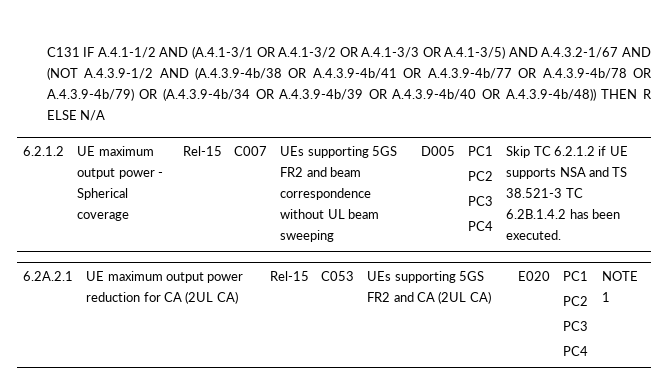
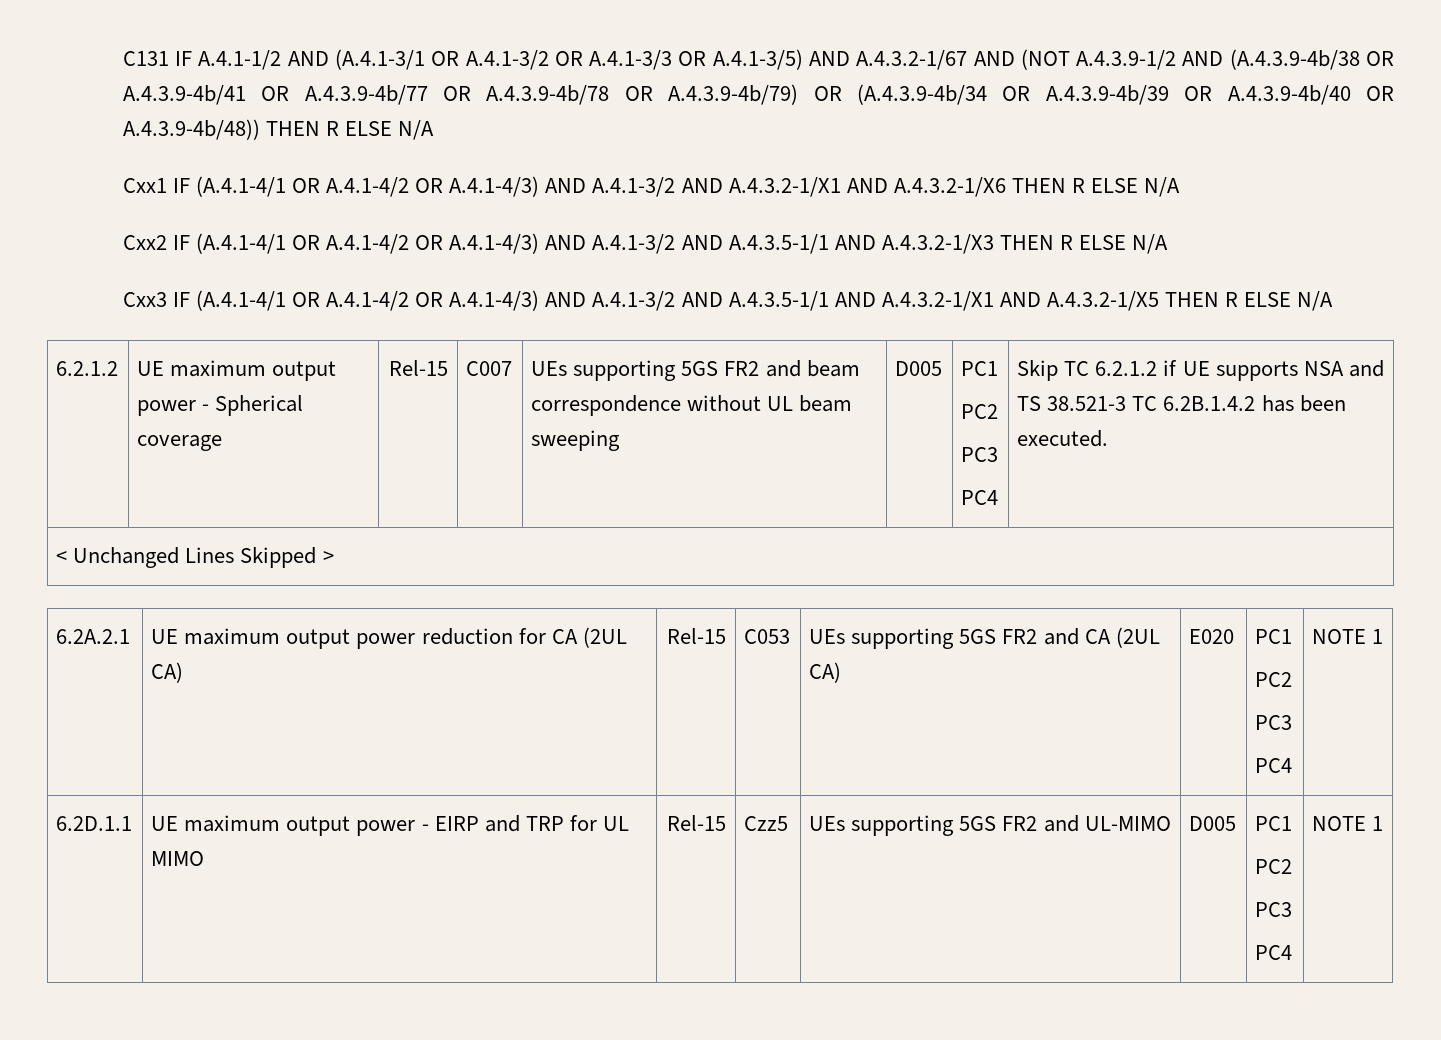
+ Cxx1 IF (A.4.1-4/1 OR A.4.1-4/2 OR A.4.1-4/3) AND A.4.1-3/2 AND A.4.3.2-1/X1 AND A.4.3.2-1/X6 THEN R ELSE N/A
+ Cxx2 IF (A.4.1-4/1 OR A.4.1-4/2 OR A.4.1-4/3) AND A.4.1-3/2 AND A.4.3.5-1/1 AND A.4.3.2-1/X3 THEN R ELSE N/A
+ Cxx3 IF (A.4.1-4/1 OR A.4.1-4/2 OR A.4.1-4/3) AND A.4.1-3/2 AND A.4.3.5-1/1 AND A.4.3.2-1/X1 AND A.4.3.2-1/X5 THEN R ELSE N/A
+ < Unchanged Lines Skipped >
+ 6.2D.1.1 | UE maximum output power - EIRP and TRP for UL MIMO | Rel-15 | Czz5 | UEs supporting 5GS FR2 and UL-MIMO | D005 | PC1
+ PC2
+ PC3
+ PC4 | NOTE 1

